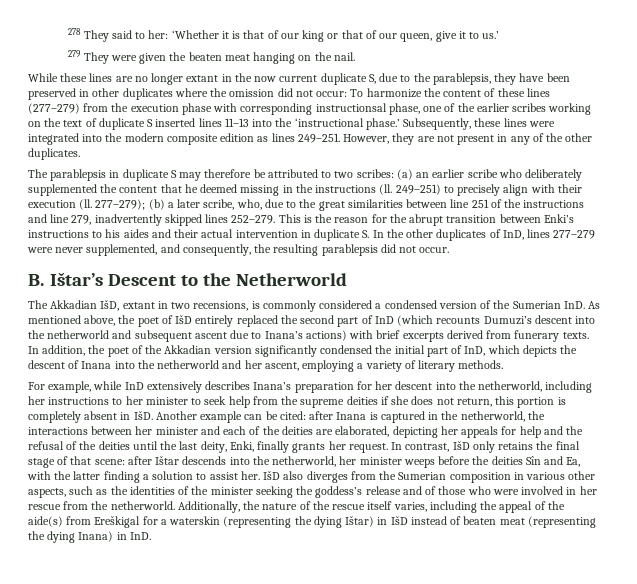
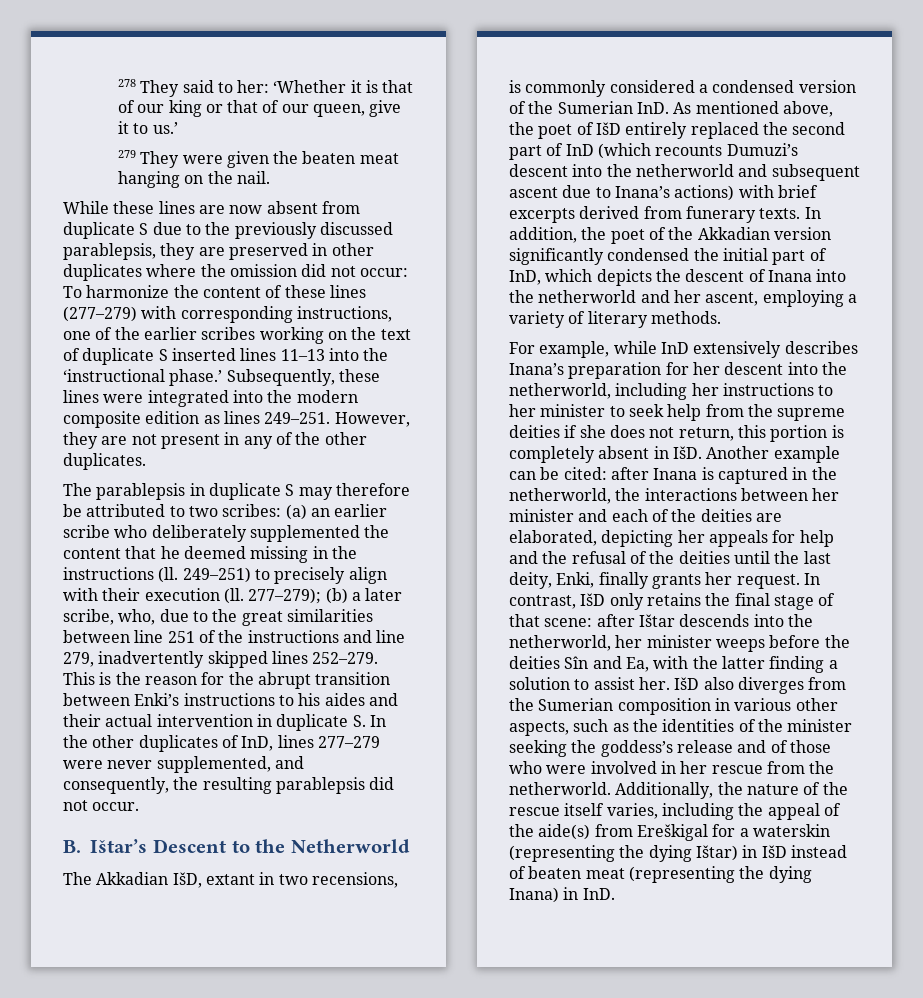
- While these lines are no longer extant in the now current duplicate S, due to the parablepsis, they have been preserved in other duplicates where the omission did not occur: To harmonize the content of these lines (277–279) from the execution phase with corresponding instructionsal phase, one of the earlier scribes working on the text of duplicate S inserted lines 11–13 into the ‘instructional phase.’
+ While these lines are now absent from duplicate S due to the previously discussed parablepsis, they are preserved in other duplicates where the omission did not occur: To harmonize the content of these lines (277–279) with corresponding instructions, one of the earlier scribes working on the text of duplicate S inserted lines 11–13 into the ‘instructional phase.’

